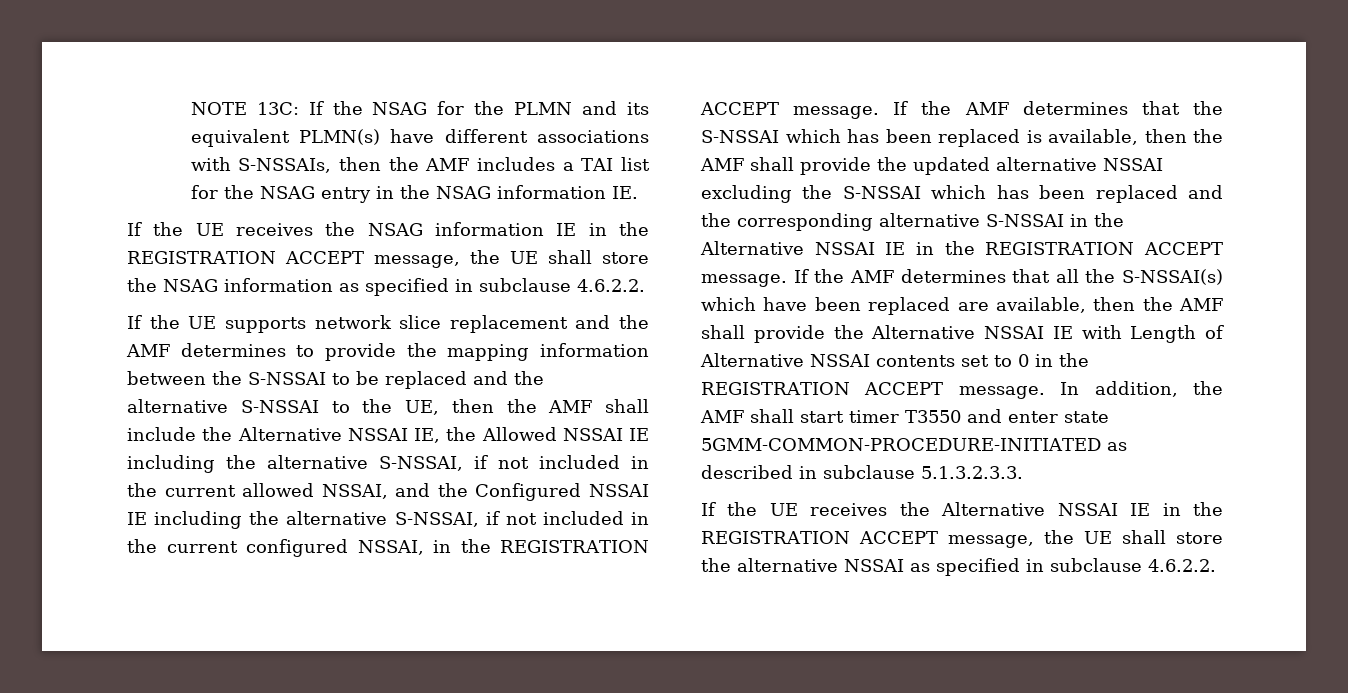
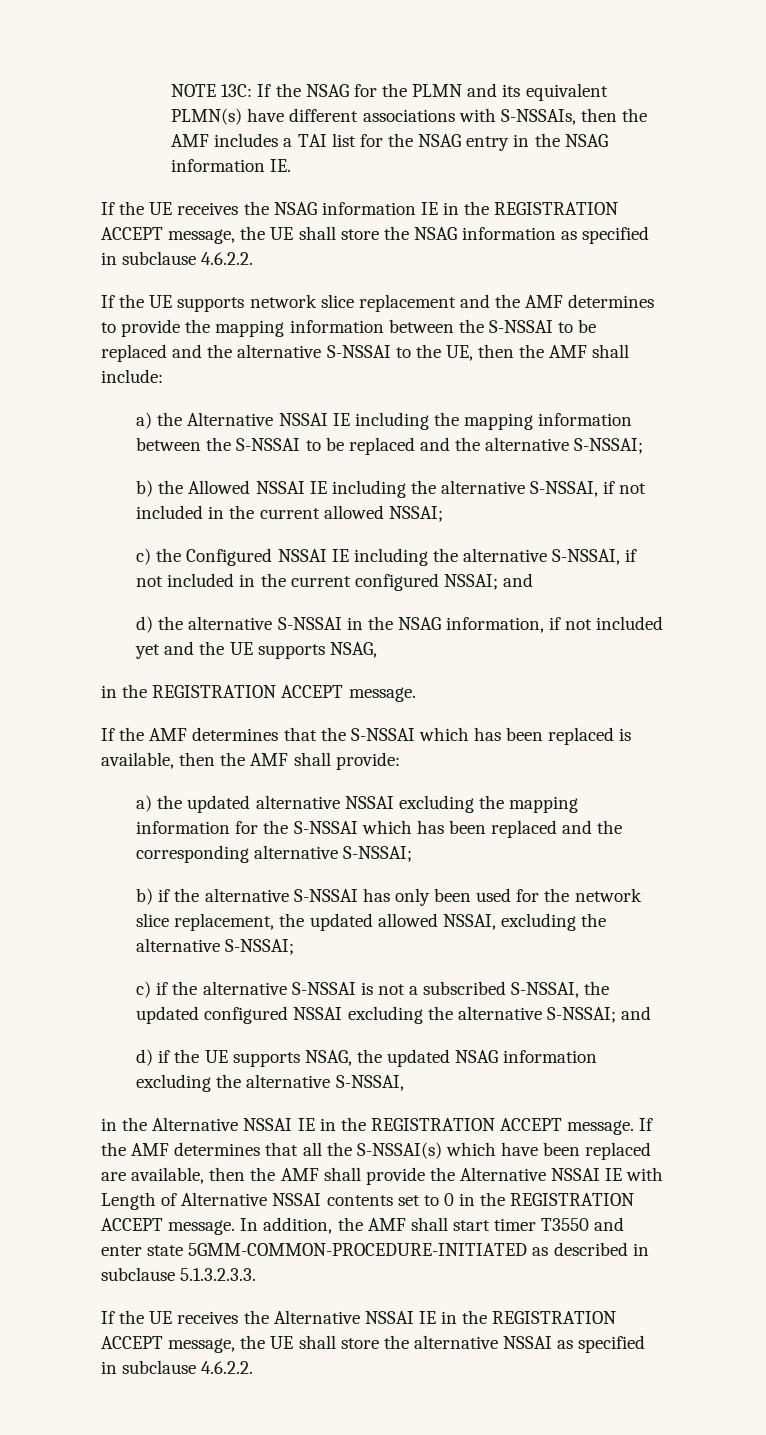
- If the UE supports network slice replacement and the AMF determines to provide the mapping information between the S-NSSAI to be replaced and the alternative S-NSSAI to the UE, then the AMF shall include the Alternative NSSAI IE, the Allowed NSSAI IE including the alternative S-NSSAI, if not included in the current allowed NSSAI, and the Configured NSSAI IE including the alternative S-NSSAI, if not included in the current configured NSSAI, in the REGISTRATION ACCEPT message. If the AMF determines that the S-NSSAI which has been replaced is available, then the AMF shall provide the updated alternative NSSAI excluding the S-NSSAI which has been replaced and the corresponding alternative S-NSSAI in the Alternative NSSAI IE in the REGISTRATION ACCEPT message.
+ If the UE supports network slice replacement and the AMF determines to provide the mapping information between the S-NSSAI to be replaced and the alternative S-NSSAI to the UE, then the AMF shall include:
+ a) the Alternative NSSAI IE including the mapping information between the S-NSSAI to be replaced and the alternative S-NSSAI;
+ b) the Allowed NSSAI IE including the alternative S-NSSAI, if not included in the current allowed NSSAI;
+ c) the Configured NSSAI IE including the alternative S-NSSAI, if not included in the current configured NSSAI; and
+ d) the alternative S-NSSAI in the NSAG information, if not included yet and the UE supports NSAG,
+ in the REGISTRATION ACCEPT message.
+ If the AMF determines that the S-NSSAI which has been replaced is available, then the AMF shall provide:
+ a) the updated alternative NSSAI excluding the mapping information for the S-NSSAI which has been replaced and the corresponding alternative S-NSSAI;
+ b) if the alternative S-NSSAI has only been used for the network slice replacement, the updated allowed NSSAI, excluding the alternative S-NSSAI;
+ c) if the alternative S-NSSAI is not a subscribed S-NSSAI, the updated configured NSSAI excluding the alternative S-NSSAI; and
+ d) if the UE supports NSAG, the updated NSAG information excluding the alternative S-NSSAI,
+ in the Alternative NSSAI IE in the REGISTRATION ACCEPT message.

